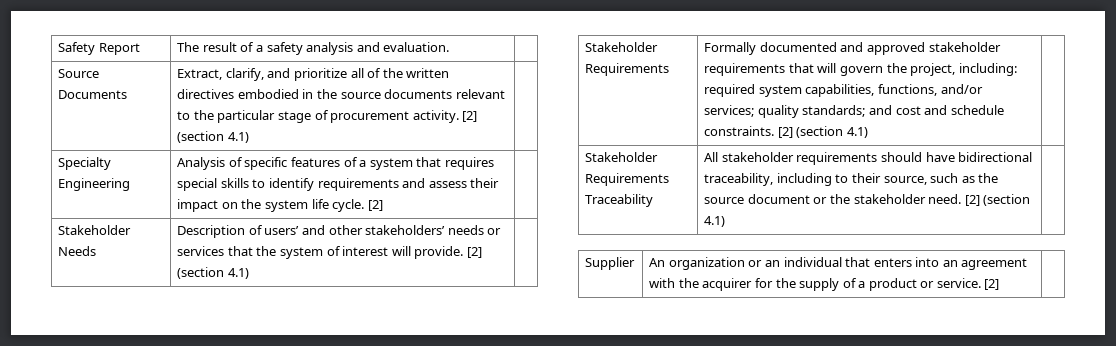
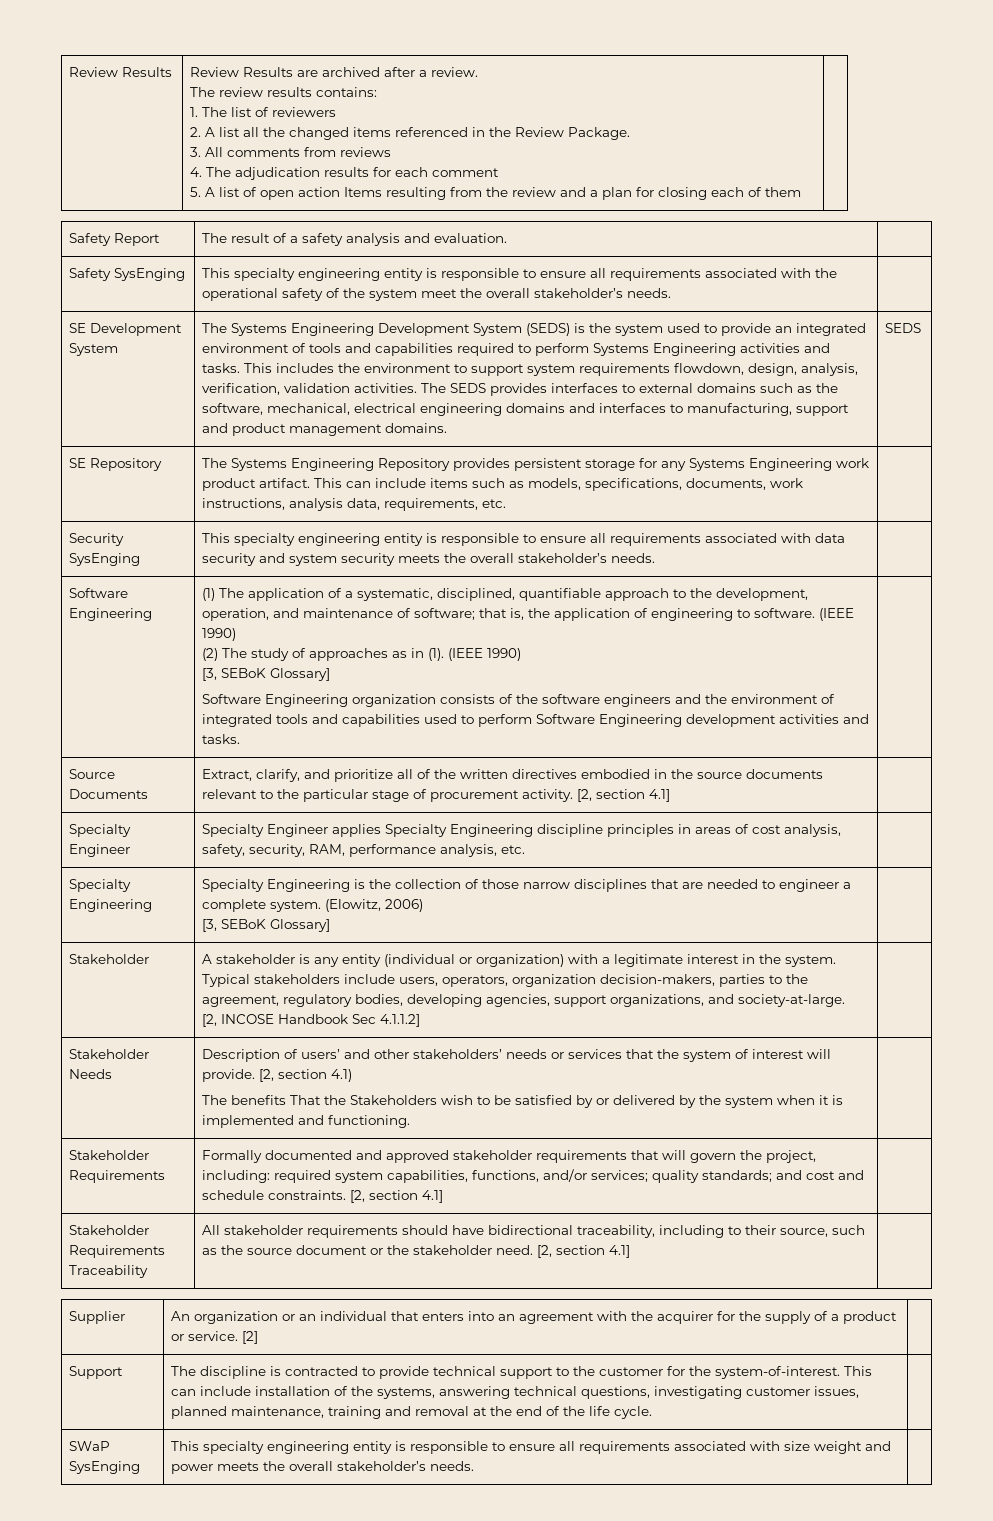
+ Review Results | Review Results are archived after a review.
+ The review results contains:
+ 1. The list of reviewers
+ 2. A list all the changed items referenced in the Review Package.
+ 3. All comments from reviews
+ 4. The adjudication results for each comment
+ 5. A list of open action Items resulting from the review and a plan for closing each of them
+ Safety SysEnging | This specialty engineering entity is responsible to ensure all requirements associated with the operational safety of the system meet the overall stakeholder’s needs. |
+ SE Development System | The Systems Engineering Development System (SEDS) is the system used to provide an integrated environment of tools and capabilities required to perform Systems Engineering activities and tasks. This includes the environment to support system requirements flowdown, design, analysis, verification, validation activities. The SEDS provides interfaces to external domains such as the software, mechanical, electrical engineering domains and interfaces to manufacturing, support and product management domains. | SEDS
+ SE Repository | The Systems Engineering Repository provides persistent storage for any Systems Engineering work product artifact. This can include items such as models, specifications, documents, work instructions, analysis data, requirements, etc. |
+ Security SysEnging | This specialty engineering entity is responsible to ensure all requirements associated with data security and system security meets the overall stakeholder’s needs. |
+ Software Engineering | (1) The application of a systematic, disciplined, quantifiable approach to the development, operation, and maintenance of software; that is, the application of engineering to software. (IEEE 1990)
+ (2) The study of approaches as in (1). (IEEE 1990)
+ [3, SEBoK Glossary]
+ Software Engineering organization consists of the software engineers and the environment of integrated tools and capabilities used to perform Software Engineering development activities and tasks.
- Source Documents | Extract, clarify, and prioritize all of the written directives embodied in the source documents relevant to the particular stage of procurement activity. [2] (section 4.1) |
- Specialty Engineering | Analysis of specific features of a system that requires special skills to identify requirements and assess their impact on the system life cycle. [2] |
+ Source Documents | Extract, clarify, and prioritize all of the written directives embodied in the source documents relevant to the particular stage of procurement activity. [2, section 4.1] |
+ Specialty Engineer | Specialty Engineer applies Specialty Engineering discipline principles in areas of cost analysis, safety, security, RAM, performance analysis, etc. |
+ Specialty Engineering | Specialty Engineering is the collection of those narrow disciplines that are needed to engineer a complete system. (Elowitz, 2006)
+ [3, SEBoK Glossary] |
+ Stakeholder | A stakeholder is any entity (individual or organization) with a legitimate interest in the system. Typical stakeholders include users, operators, organization decision-makers, parties to the agreement, regulatory bodies, developing agencies, support organizations, and society-at-large.
+ [2, INCOSE Handbook Sec 4.1.1.2] |
- Description of users’ and other stakeholders’ needs or services that the system of interest will provide. [2] (section 4.1)
+ Description of users’ and other stakeholders’ needs or services that the system of interest will provide. [2, section 4.1)
+ The benefits That the Stakeholders wish to be satisfied by or delivered by the system when it is implemented and functioning.
- Stakeholder Requirements | Formally documented and approved stakeholder requirements that will govern the project, including: required system capabilities, functions, and/or services; quality standards; and cost and schedule constraints. [2] (section 4.1) |
+ Stakeholder Requirements | Formally documented and approved stakeholder requirements that will govern the project, including: required system capabilities, functions, and/or services; quality standards; and cost and schedule constraints. [2, section 4.1] |
- Stakeholder Requirements Traceability | All stakeholder requirements should have bidirectional traceability, including to their source, such as the source document or the stakeholder need. [2] (section 4.1) |
+ Stakeholder Requirements Traceability | All stakeholder requirements should have bidirectional traceability, including to their source, such as the source document or the stakeholder need. [2, section 4.1] |
+ Support | The discipline is contracted to provide technical support to the customer for the system-of-interest. This can include installation of the systems, answering technical questions, investigating customer issues, planned maintenance, training and removal at the end of the life cycle. |
+ SWaP SysEnging | This specialty engineering entity is responsible to ensure all requirements associated with size weight and power meets the overall stakeholder’s needs. |

